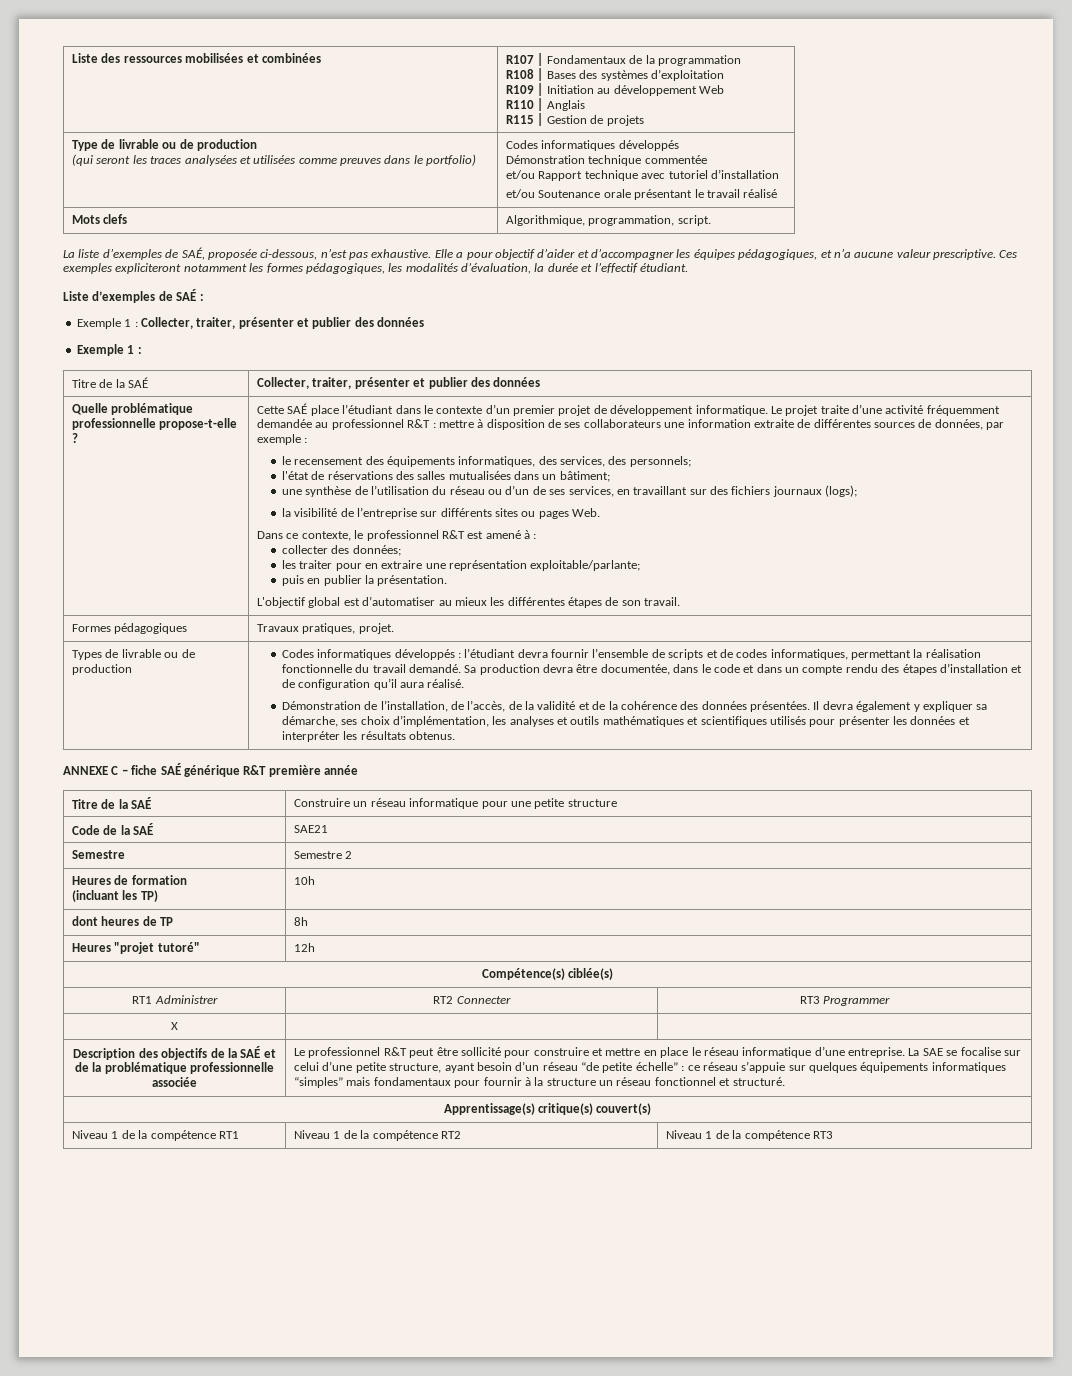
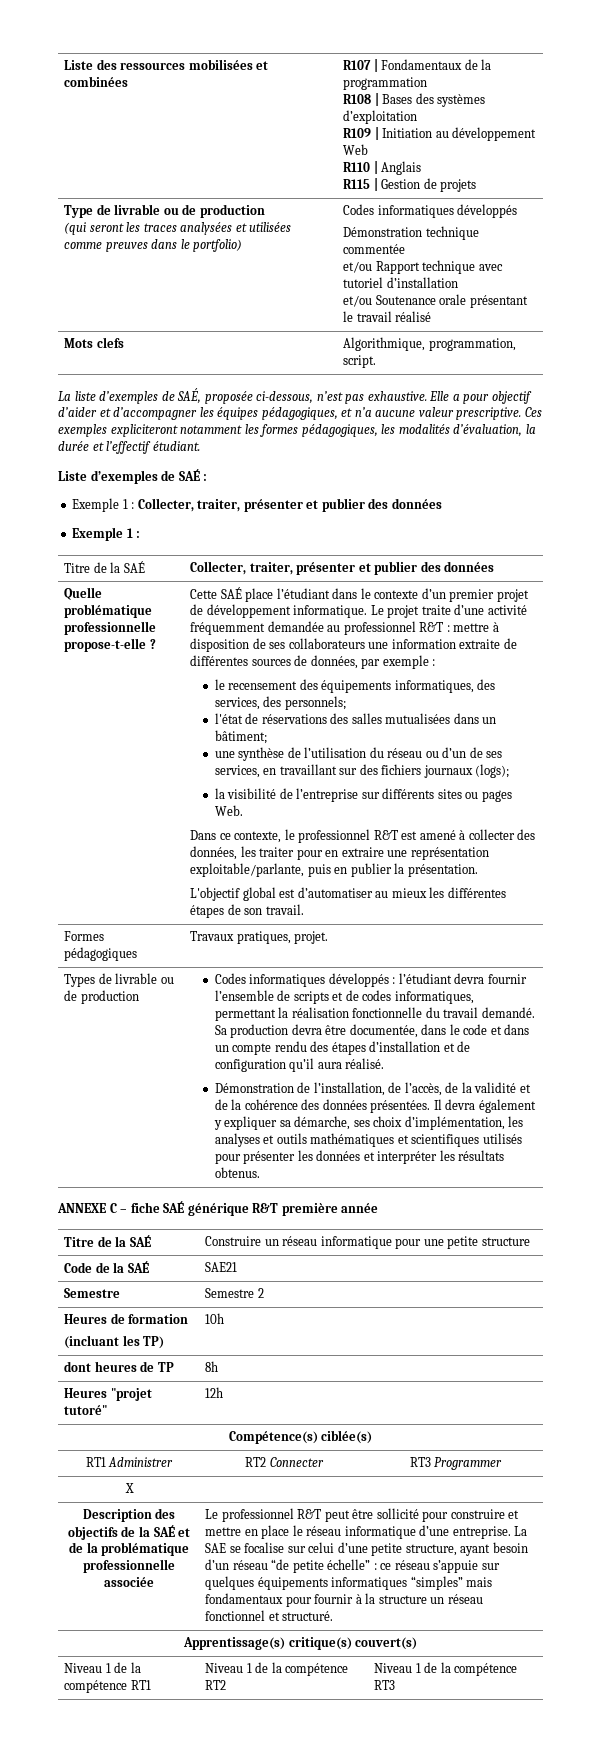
- Dans ce contexte, le professionnel R&T est amené à :
- collecter des données;
- les traiter pour en extraire une représentation exploitable/parlante;
- puis en publier la présentation.
+ Dans ce contexte, le professionnel R&T est amené à collecter des données, les traiter pour en extraire une représentation exploitable/parlante, puis en publier la présentation.

